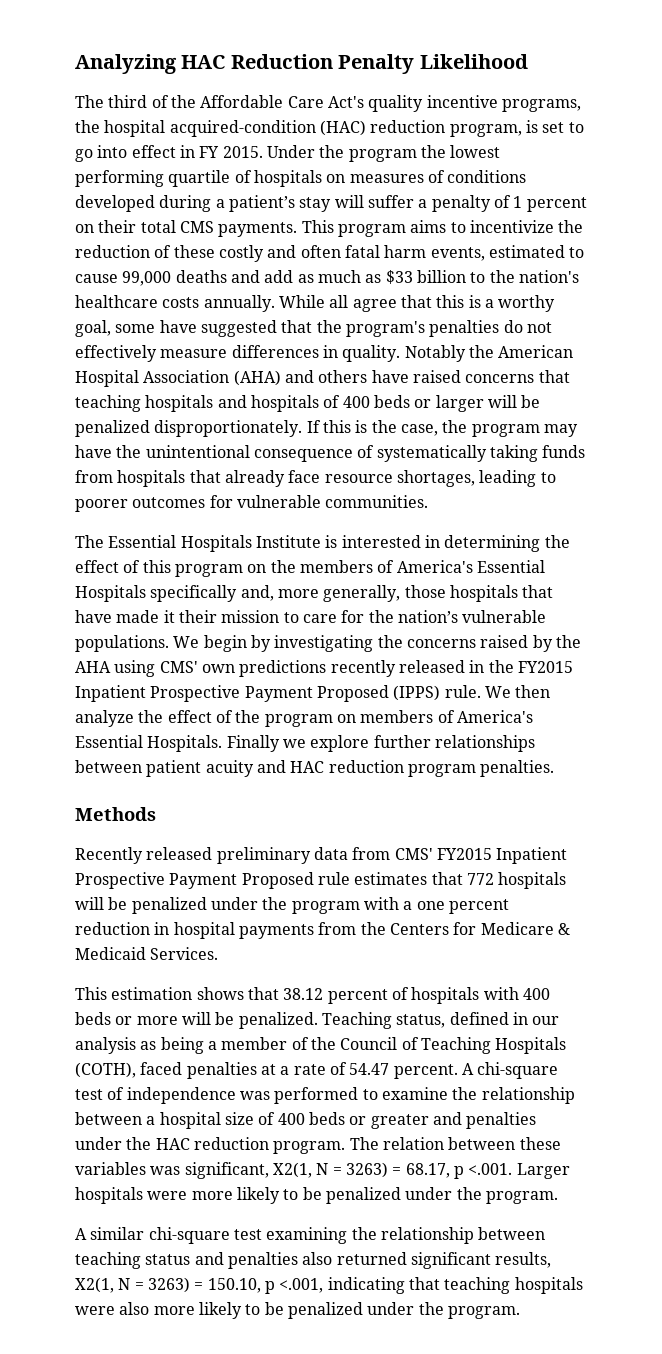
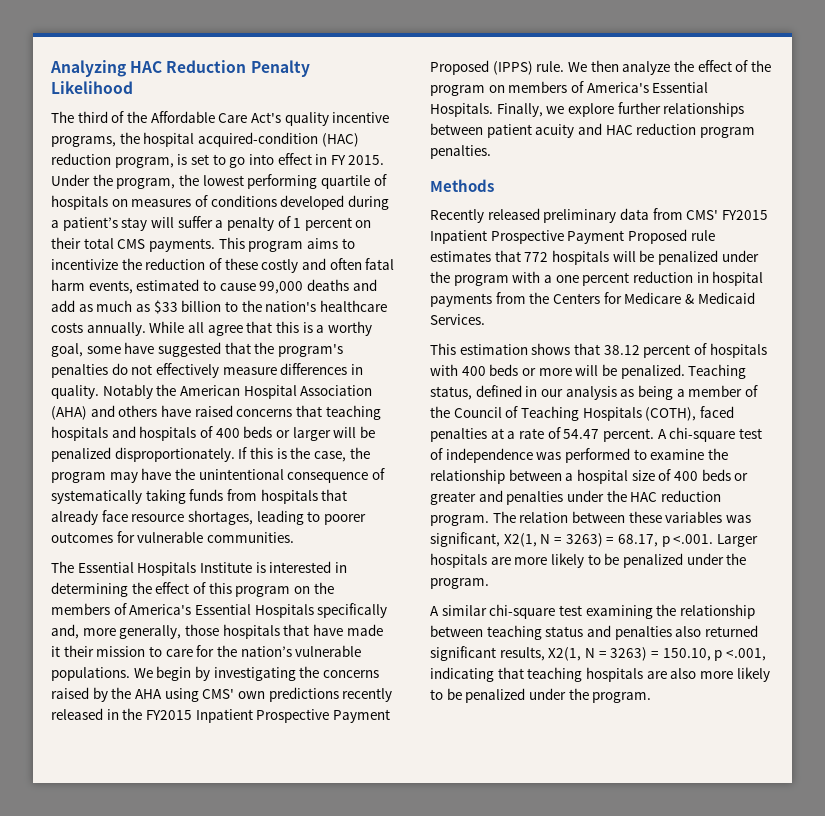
- Under the program the lowest performing quartile of hospitals on measures of conditions developed during a patient’s stay will suffer a penalty of 1 percent on their total CMS payments.
+ Under the program, the lowest performing quartile of hospitals on measures of conditions developed during a patient’s stay will suffer a penalty of 1 percent on their total CMS payments.
- Finally we explore further relationships between patient acuity and HAC reduction program penalties.
+ Finally, we explore further relationships between patient acuity and HAC reduction program penalties.
- The relation between these variables was significant, X2(1, N = 3263) = 68.17, p <.001. Larger hospitals were more likely to be penalized under the program.
+ The relation between these variables was significant, X2(1, N = 3263) = 68.17, p <.001. Larger hospitals are more likely to be penalized under the program.
- A similar chi-square test examining the relationship between teaching status and penalties also returned significant results, X2(1, N = 3263) = 150.10, p <.001, indicating that teaching hospitals were also more likely to be penalized under the program.
+ A similar chi-square test examining the relationship between teaching status and penalties also returned significant results, X2(1, N = 3263) = 150.10, p <.001, indicating that teaching hospitals are also more likely to be penalized under the program.

